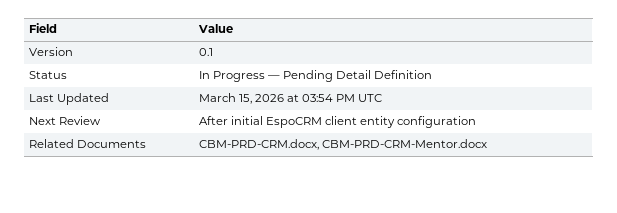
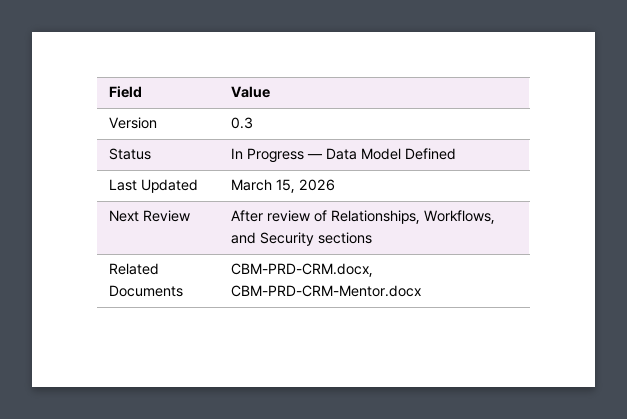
- Version | 0.1
+ Version | 0.3
- Status | In Progress — Pending Detail Definition
+ Status | In Progress — Data Model Defined
- Last Updated | March 15, 2026 at 03:54 PM UTC
+ Last Updated | March 15, 2026
- Next Review | After initial EspoCRM client entity configuration
+ Next Review | After review of Relationships, Workflows, and Security sections

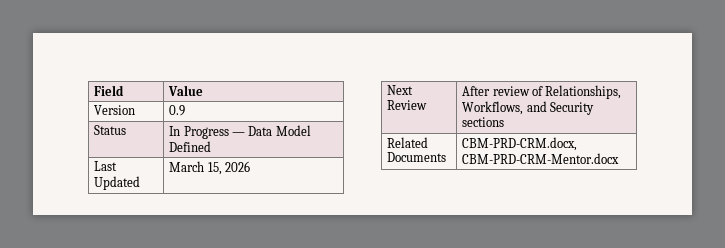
- Version | 0.3
+ Version | 0.9

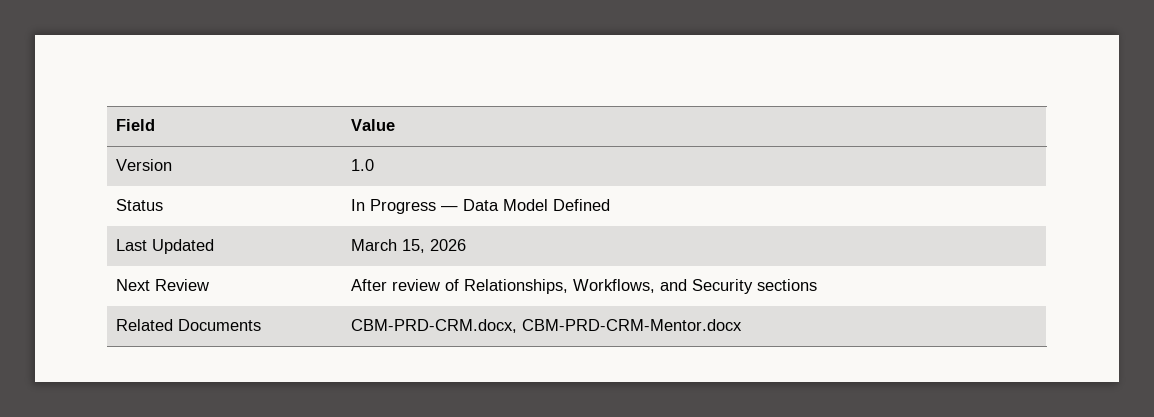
- Version | 0.9
+ Version | 1.0

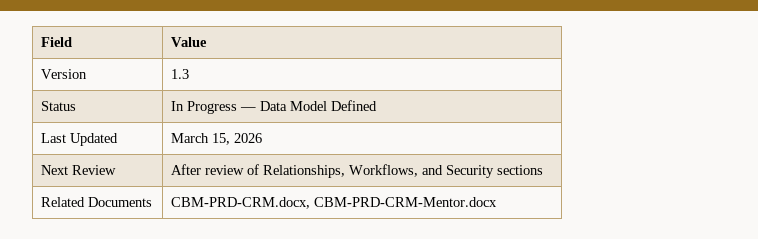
- Version | 1.0
+ Version | 1.3

